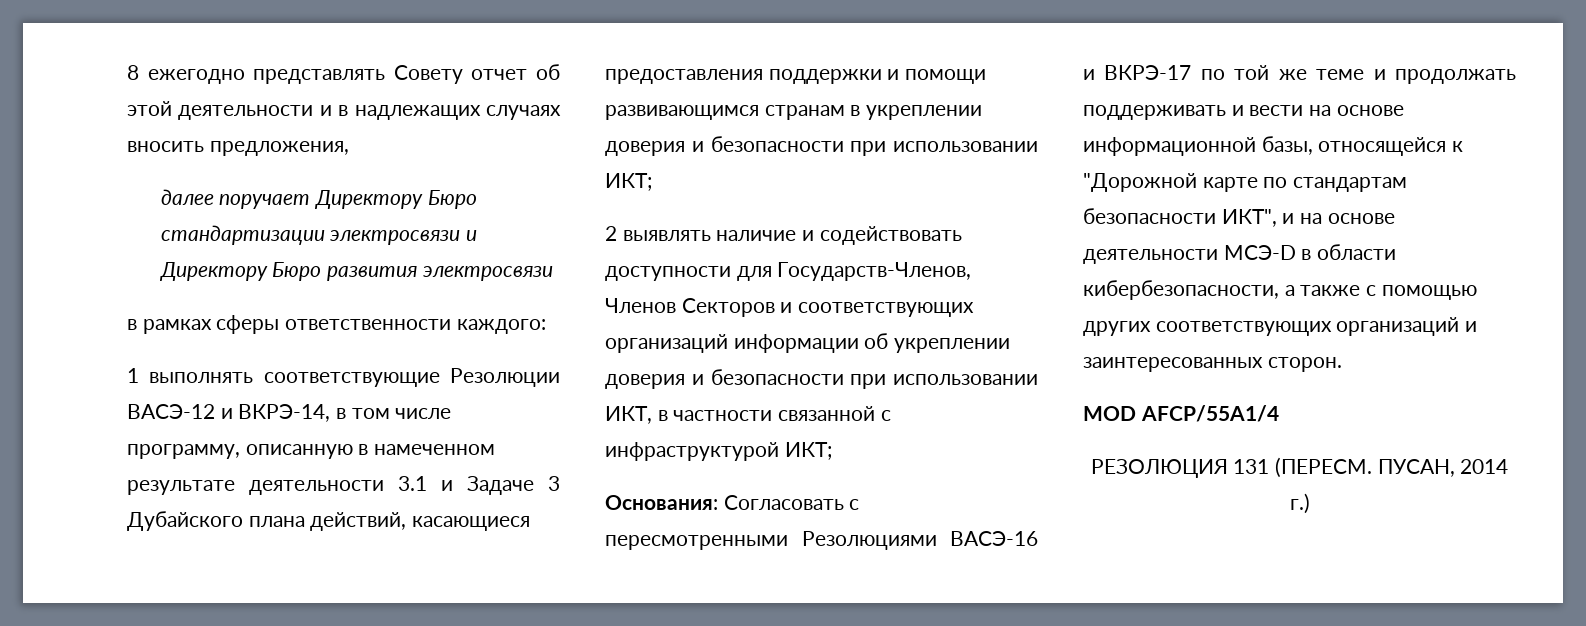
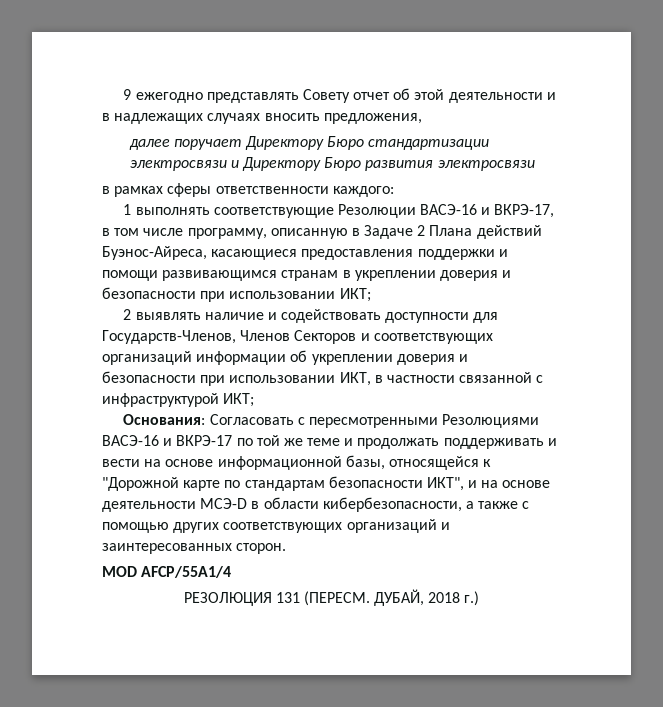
- 8 ежегодно представлять Совету отчет об этой деятельности и в надлежащих случаях вносить предложения,
+ 9 ежегодно представлять Совету отчет об этой деятельности и в надлежащих случаях вносить предложения,
- 1 выполнять соответствующие Резолюции ВАСЭ-12 и ВКРЭ-14, в том числе программу, описанную в намеченном результате деятельности 3.1 и Задаче 3 Дубайского плана действий, касающиеся предоставления поддержки и помощи развивающимся странам в укреплении доверия и безопасности при использовании ИКТ;
+ 1 выполнять соответствующие Резолюции ВАСЭ-16 и ВКРЭ-17, в том числе программу, описанную в Задаче 2 Плана действий Буэнос-Айреса, касающиеся предоставления поддержки и помощи развивающимся странам в укреплении доверия и безопасности при использовании ИКТ;
- ПУСАН, 2014 г.)
+ ДУБАЙ, 2018 г.)

